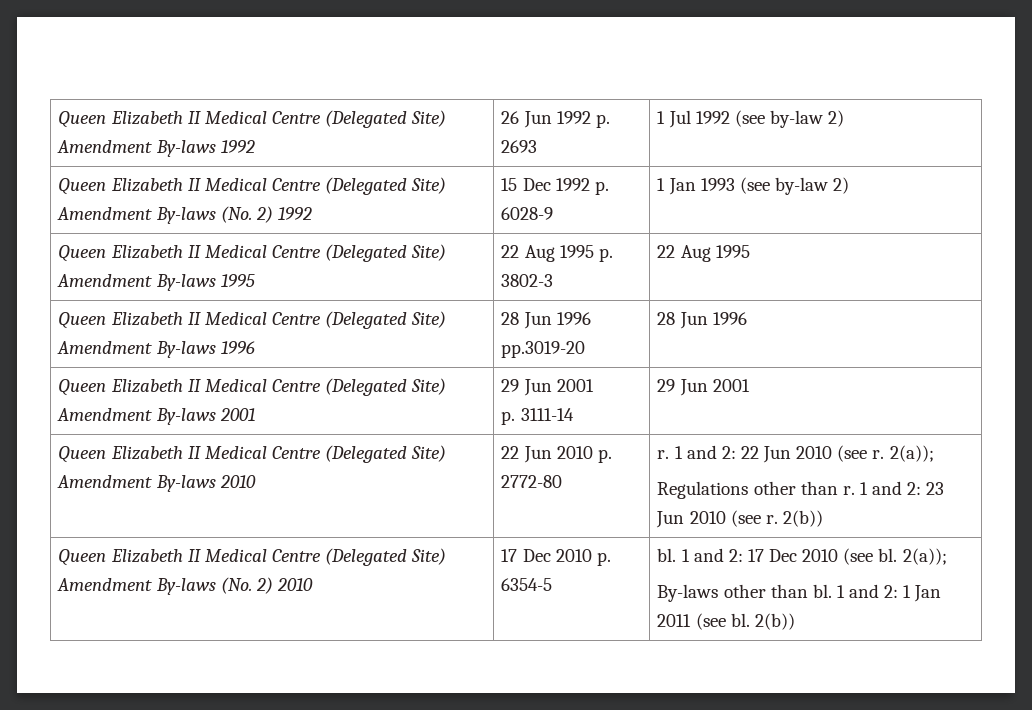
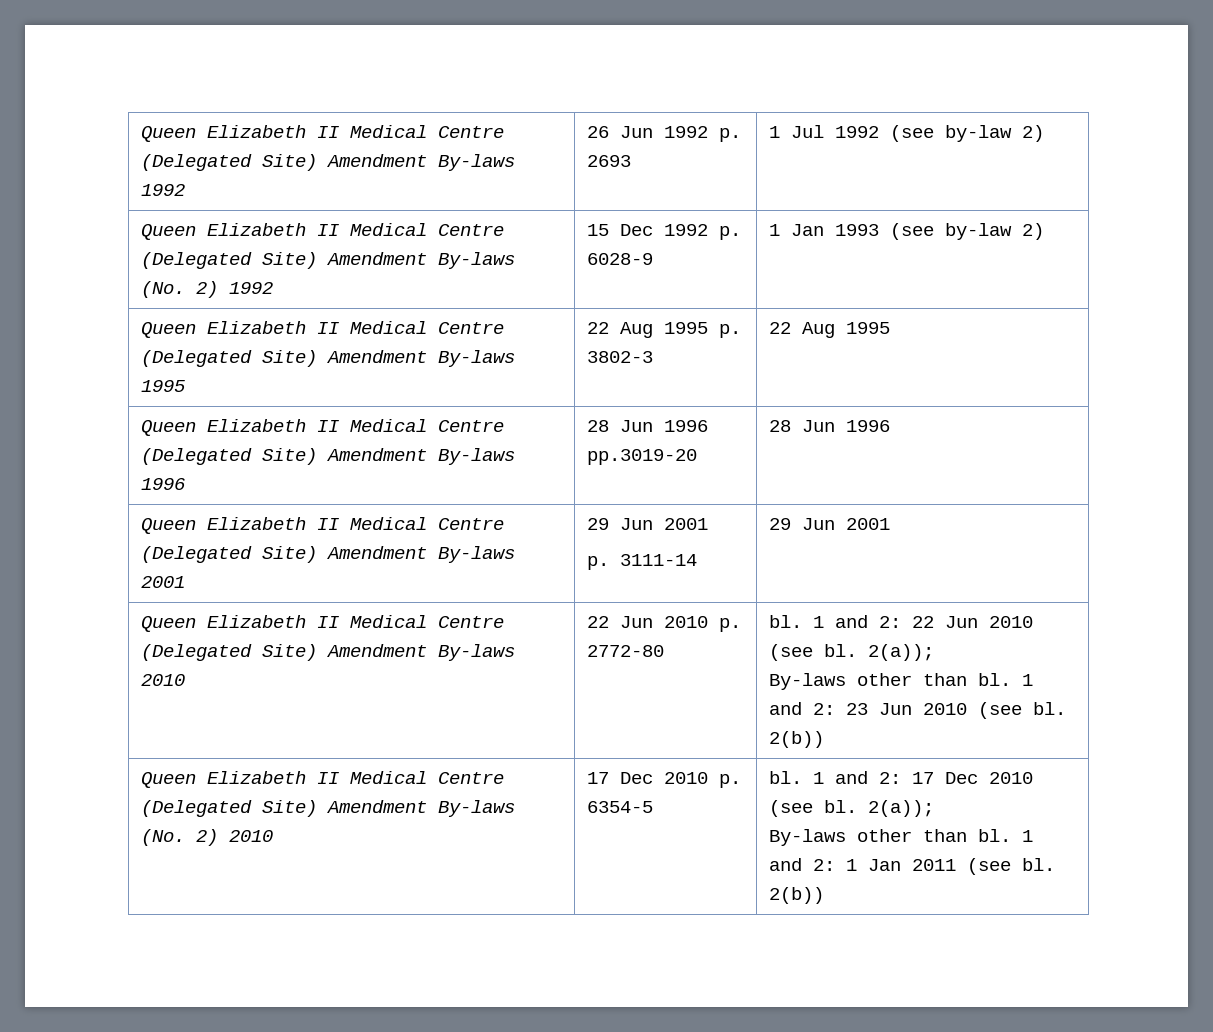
- Queen Elizabeth II Medical Centre (Delegated Site) Amendment By-laws 2010 | 22 Jun 2010 p. 2772-80 | r. 1 and 2: 22 Jun 2010 (see r. 2(a));
- Regulations other than r. 1 and 2: 23 Jun 2010 (see r. 2(b))
+ Queen Elizabeth II Medical Centre (Delegated Site) Amendment By-laws 2010 | 22 Jun 2010 p. 2772-80 | bl. 1 and 2: 22 Jun 2010 (see bl. 2(a));
+ By-laws other than bl. 1 and 2: 23 Jun 2010 (see bl. 2(b))

